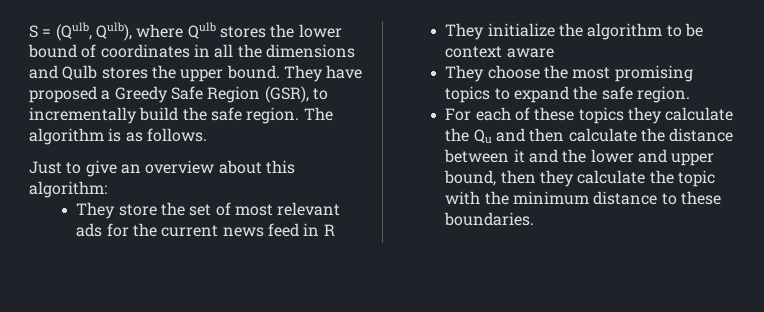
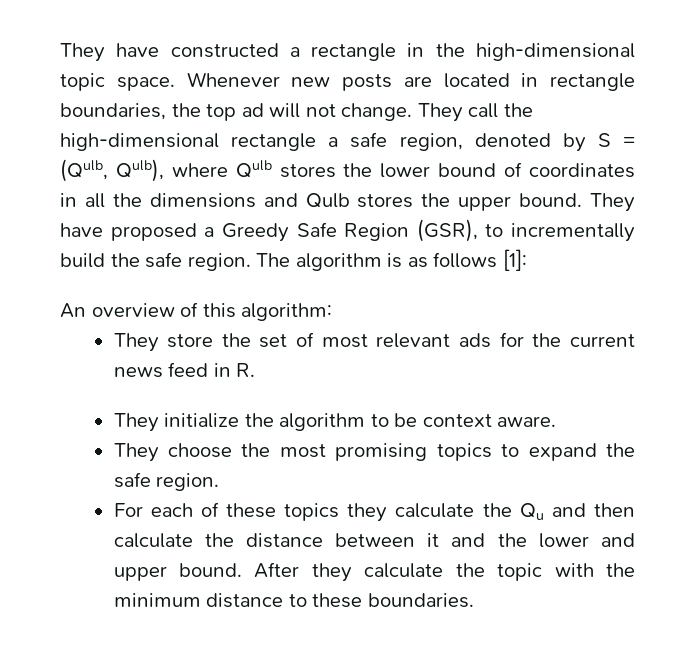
- S = (Qulb, Qulb), where Qulb stores the lower bound of coordinates in all the dimensions and Qulb stores the upper bound.
+ They have constructed a rectangle in the high-dimensional topic space. Whenever new posts are located in rectangle boundaries, the top ad will not change. They call the high-dimensional rectangle a safe region, denoted by S = (Qulb, Qulb), where Qulb stores the lower bound of coordinates in all the dimensions and Qulb stores the upper bound.
- The algorithm is as follows.
- Just to give an overview about this algorithm:
+ The algorithm is as follows [1]:
+ An overview of this algorithm:
- They store the set of most relevant ads for the current news feed in R
+ They store the set of most relevant ads for the current news feed in R.
- They initialize the algorithm to be context aware
+ They initialize the algorithm to be context aware.
- For each of these topics they calculate the Qu and then calculate the distance between it and the lower and upper bound, then they calculate the topic with the minimum distance to these boundaries.
+ For each of these topics they calculate the Qu and then calculate the distance between it and the lower and upper bound. After they calculate the topic with the minimum distance to these boundaries.

